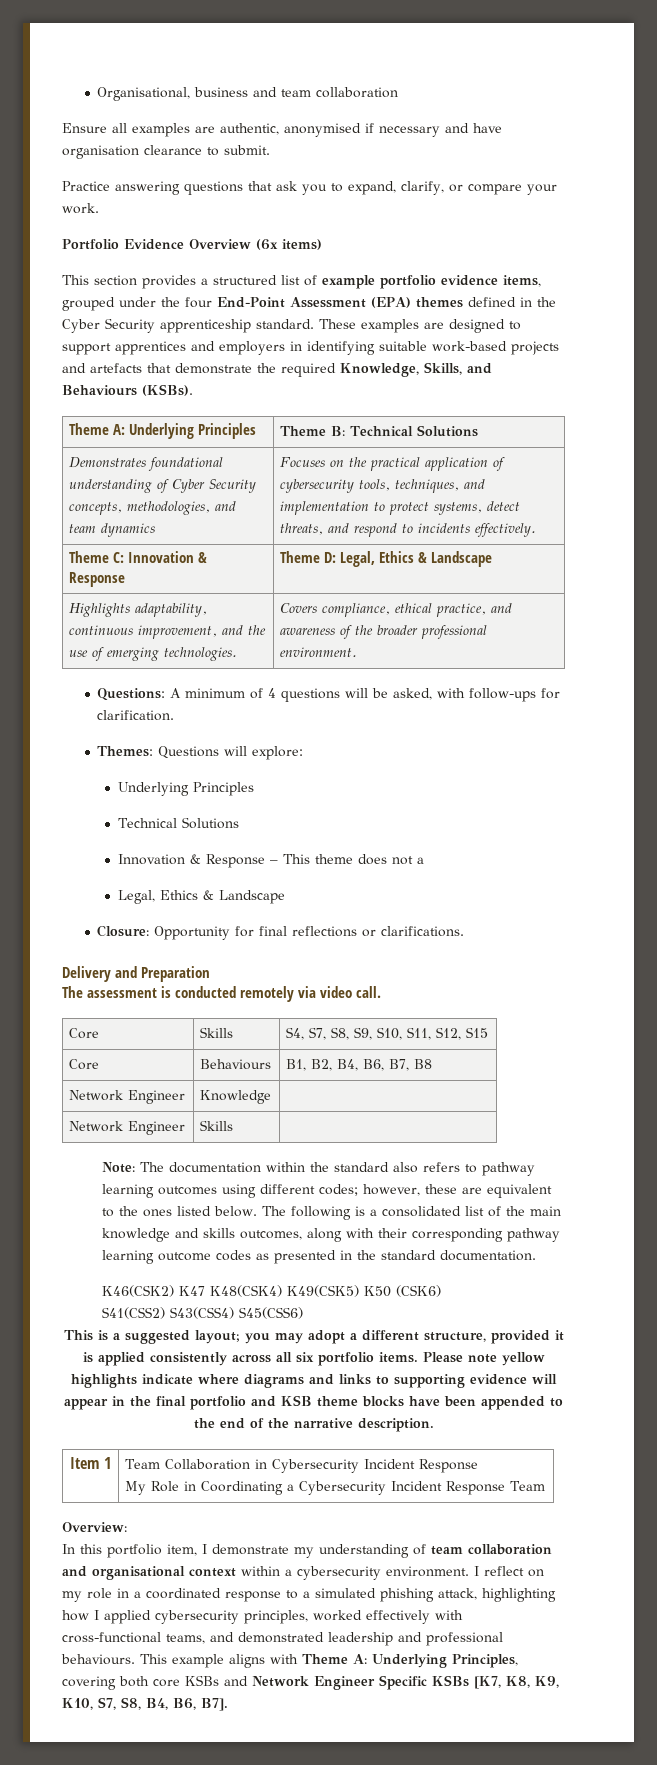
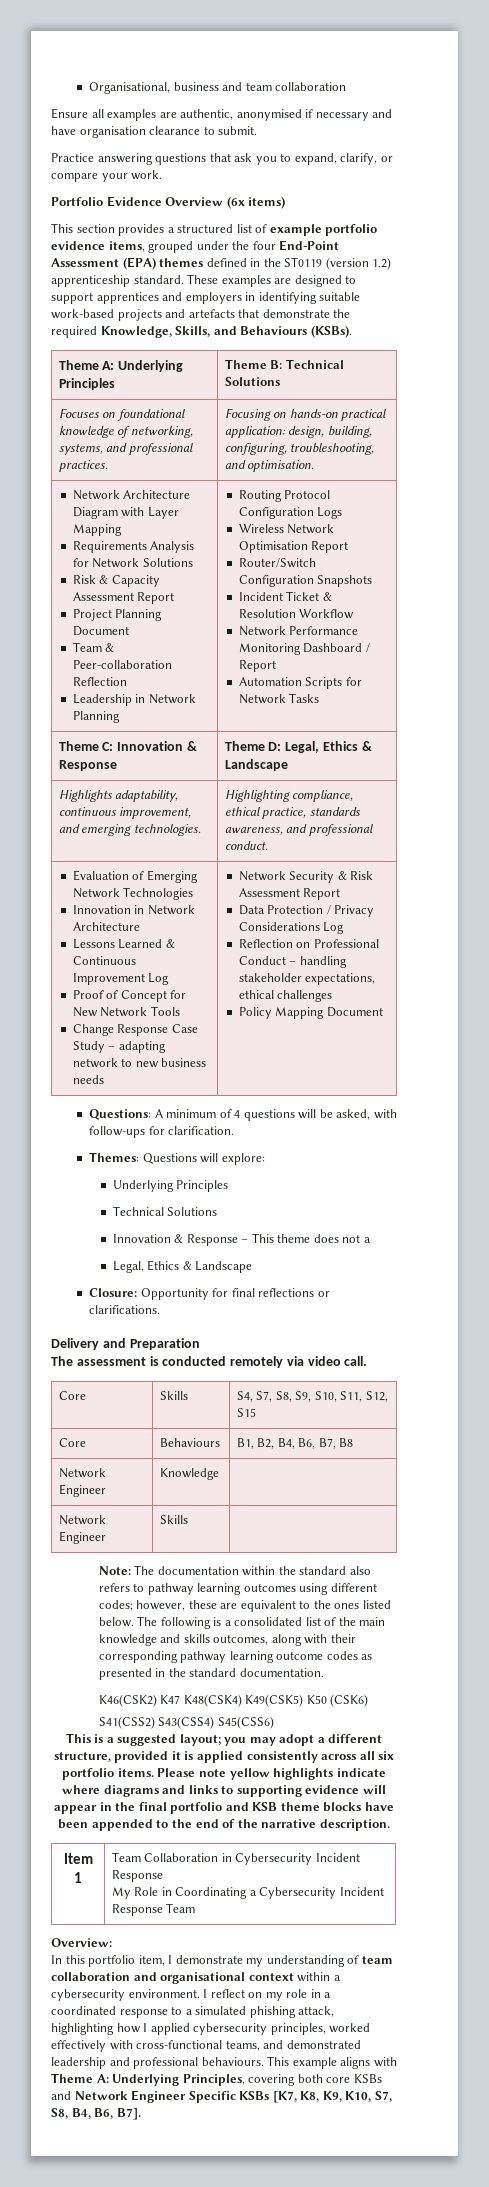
- This section provides a structured list of example portfolio evidence items, grouped under the four End-Point Assessment (EPA) themes defined in the Cyber Security apprenticeship standard.
+ This section provides a structured list of example portfolio evidence items, grouped under the four End-Point Assessment (EPA) themes defined in the ST0119 (version 1.2) apprenticeship standard.
- Demonstrates foundational understanding of Cyber Security concepts, methodologies, and team dynamics | Focuses on the practical application of cybersecurity tools, techniques, and implementation to protect systems, detect threats, and respond to incidents effectively.
+ Focuses on foundational knowledge of networking, systems, and professional practices. | Focusing on hands-on practical application: design, building, configuring, troubleshooting, and optimisation.
+ Network Architecture Diagram with Layer Mapping
+ Requirements Analysis for Network Solutions
+ Risk & Capacity Assessment Report
+ Project Planning Document
+ Team & Peer-collaboration Reflection
+ Leadership in Network Planning | Routing Protocol Configuration Logs
+ Wireless Network Optimisation Report
+ Router/Switch Configuration Snapshots
+ Incident Ticket & Resolution Workflow
+ Network Performance Monitoring Dashboard / Report
+ Automation Scripts for Network Tasks
- Highlights adaptability, continuous improvement, and the use of emerging technologies. | Covers compliance, ethical practice, and awareness of the broader professional environment.
+ Highlights adaptability, continuous improvement, and emerging technologies. | Highlighting compliance, ethical practice, standards awareness, and professional conduct.
+ Evaluation of Emerging Network Technologies
+ Innovation in Network Architecture
+ Lessons Learned & Continuous Improvement Log
+ Proof of Concept for New Network Tools
+ Change Response Case Study – adapting network to new business needs | Network Security & Risk Assessment Report
+ Data Protection / Privacy Considerations Log
+ Reflection on Professional Conduct – handling stakeholder expectations, ethical challenges
+ Policy Mapping Document

